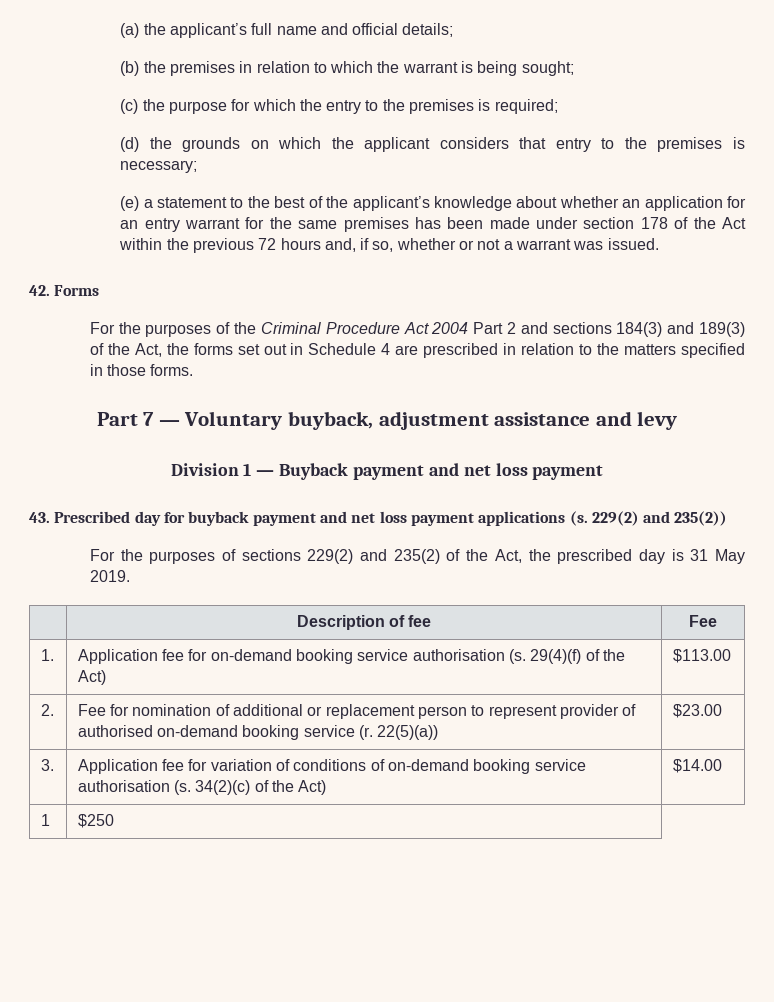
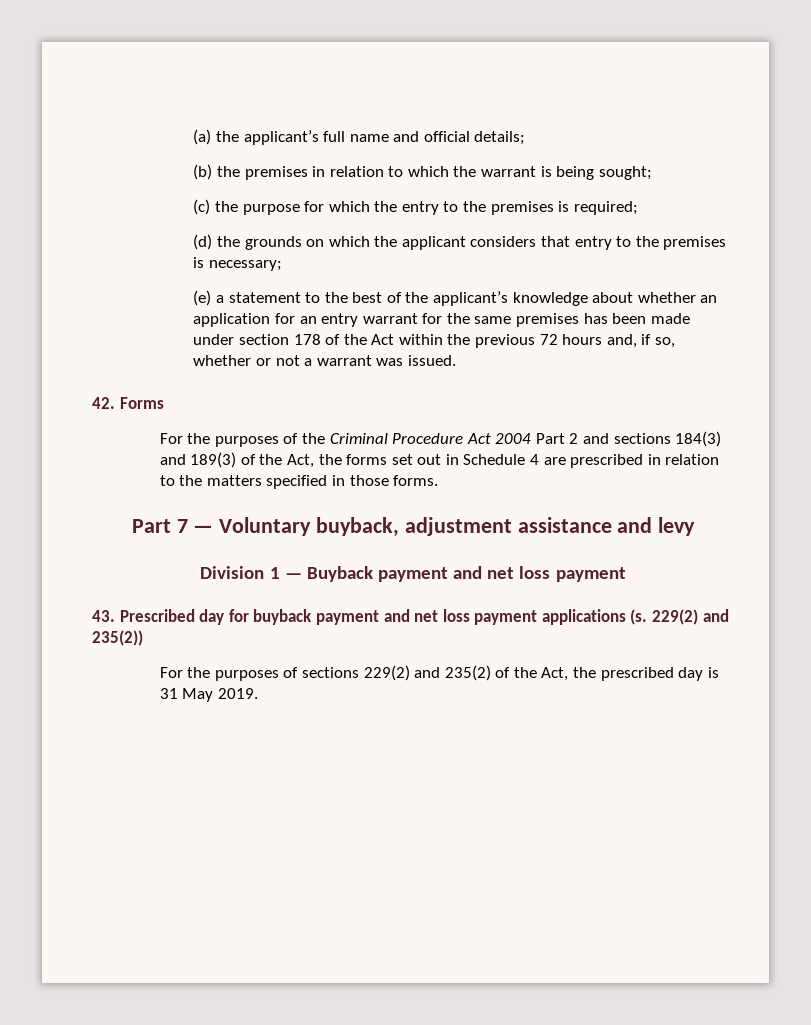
- | Description of fee | Fee
- 1. | Application fee for on-demand booking service authorisation (s. 29(4)(f) of the Act) | $113.00
- 2. | Fee for nomination of additional or replacement person to represent provider of authorised on-demand booking service (r. 22(5)(a)) | $23.00
- 3. | Application fee for variation of conditions of on-demand booking service authorisation (s. 34(2)(c) of the Act) | $14.00
- 1 | $250

